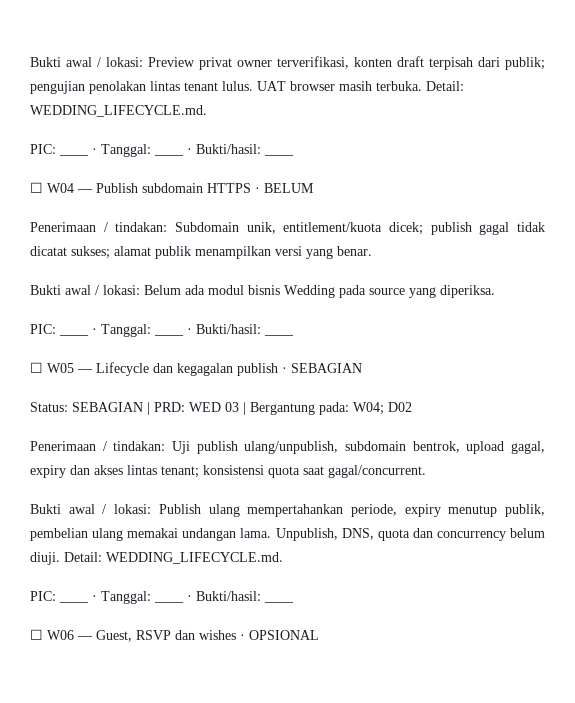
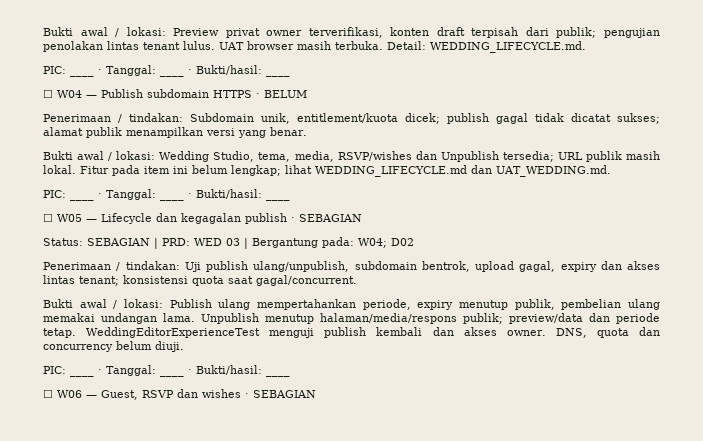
- Bukti awal / lokasi: Belum ada modul bisnis Wedding pada source yang diperiksa.
+ Bukti awal / lokasi: Wedding Studio, tema, media, RSVP/wishes dan Unpublish tersedia; URL publik masih lokal. Fitur pada item ini belum lengkap; lihat WEDDING_LIFECYCLE.md dan UAT_WEDDING.md.
- Unpublish, DNS, quota dan concurrency belum diuji. Detail: WEDDING_LIFECYCLE.md.
+ Unpublish menutup halaman/media/respons publik; preview/data dan periode tetap. WeddingEditorExperienceTest menguji publish kembali dan akses owner. DNS, quota dan concurrency belum diuji.
- ☐ W06 — Guest, RSVP dan wishes · OPSIONAL
+ ☐ W06 — Guest, RSVP dan wishes · SEBAGIAN

